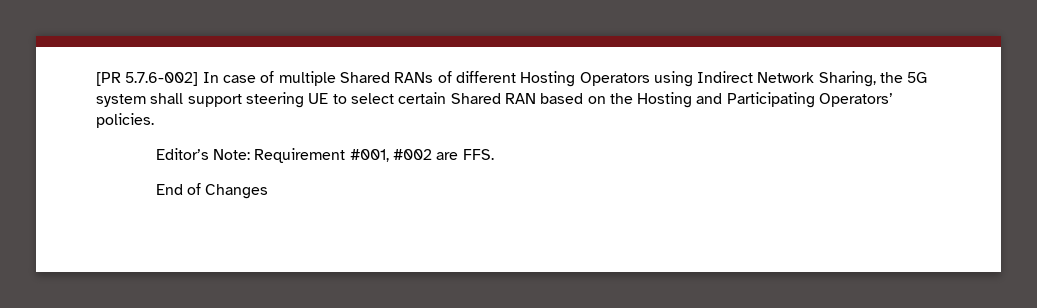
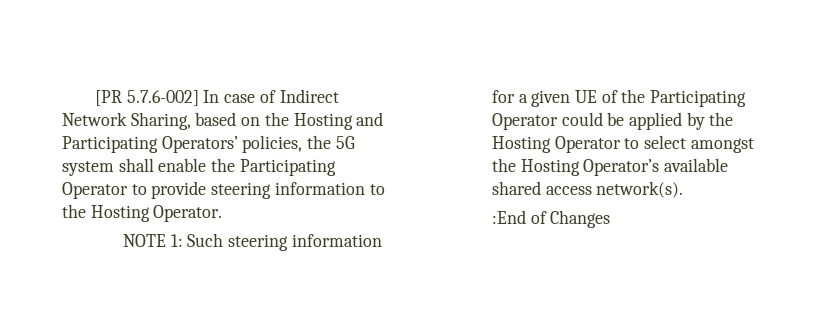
- [PR 5.7.6-002] In case of multiple Shared RANs of different Hosting Operators using Indirect Network Sharing, the 5G system shall support steering UE to select certain Shared RAN based on the Hosting and Participating Operators’ policies.
- Editor’s Note: Requirement #001, #002 are FFS.
- End of Changes
+ [PR 5.7.6-002] In case of Indirect Network Sharing, based on the Hosting and Participating Operators’ policies, the 5G system shall enable the Participating Operator to provide steering information to the Hosting Operator.
+ NOTE 1: Such steering information for a given UE of the Participating Operator could be applied by the Hosting Operator to select amongst the Hosting Operator’s available shared access network(s).
+ :End of Changes

